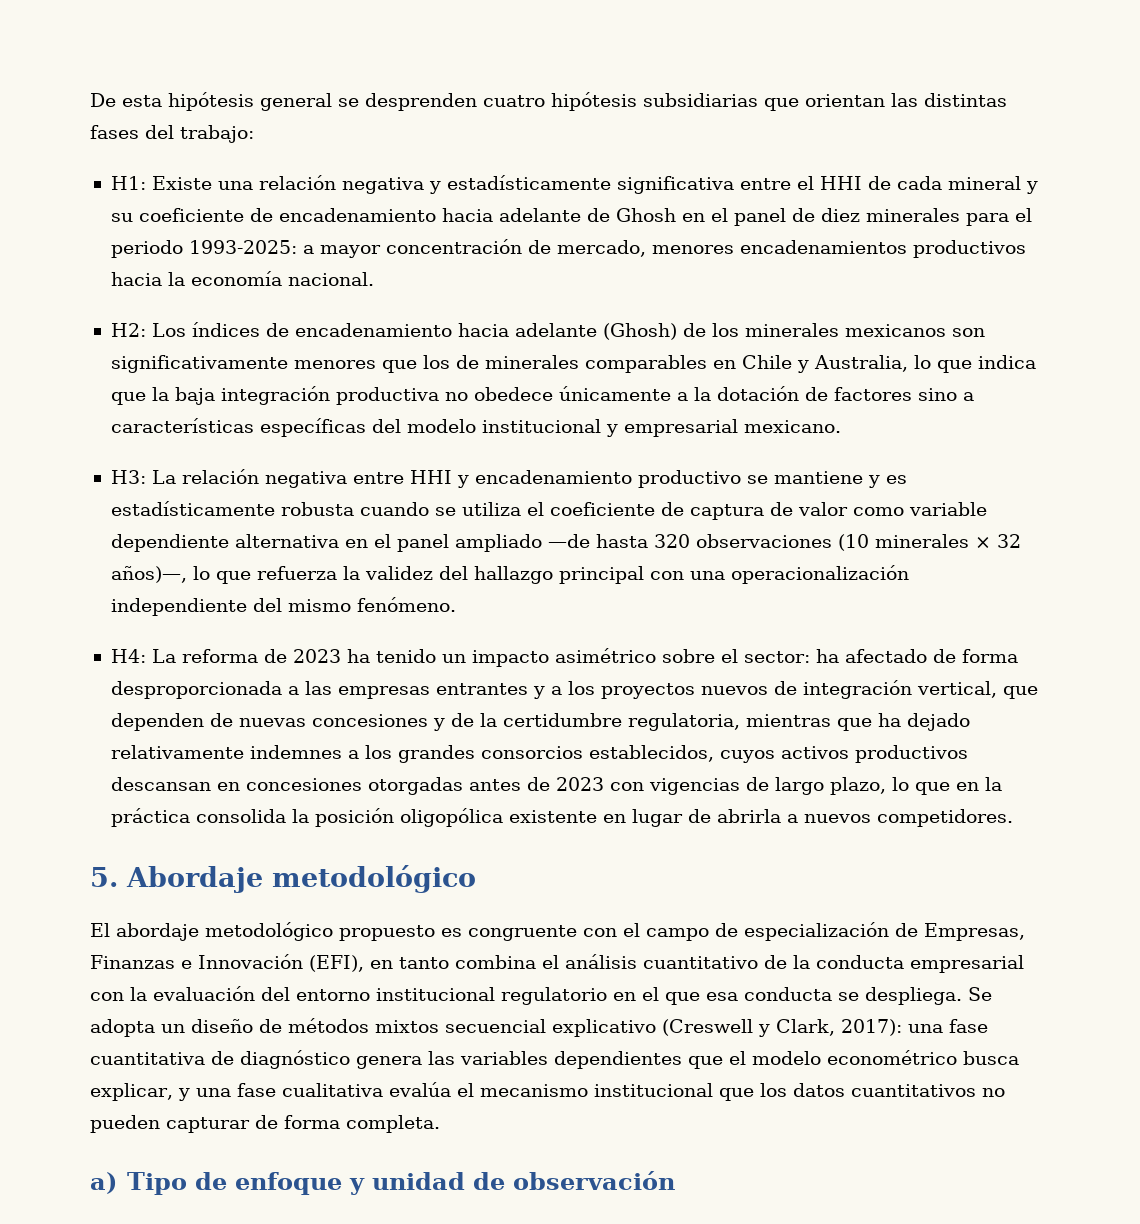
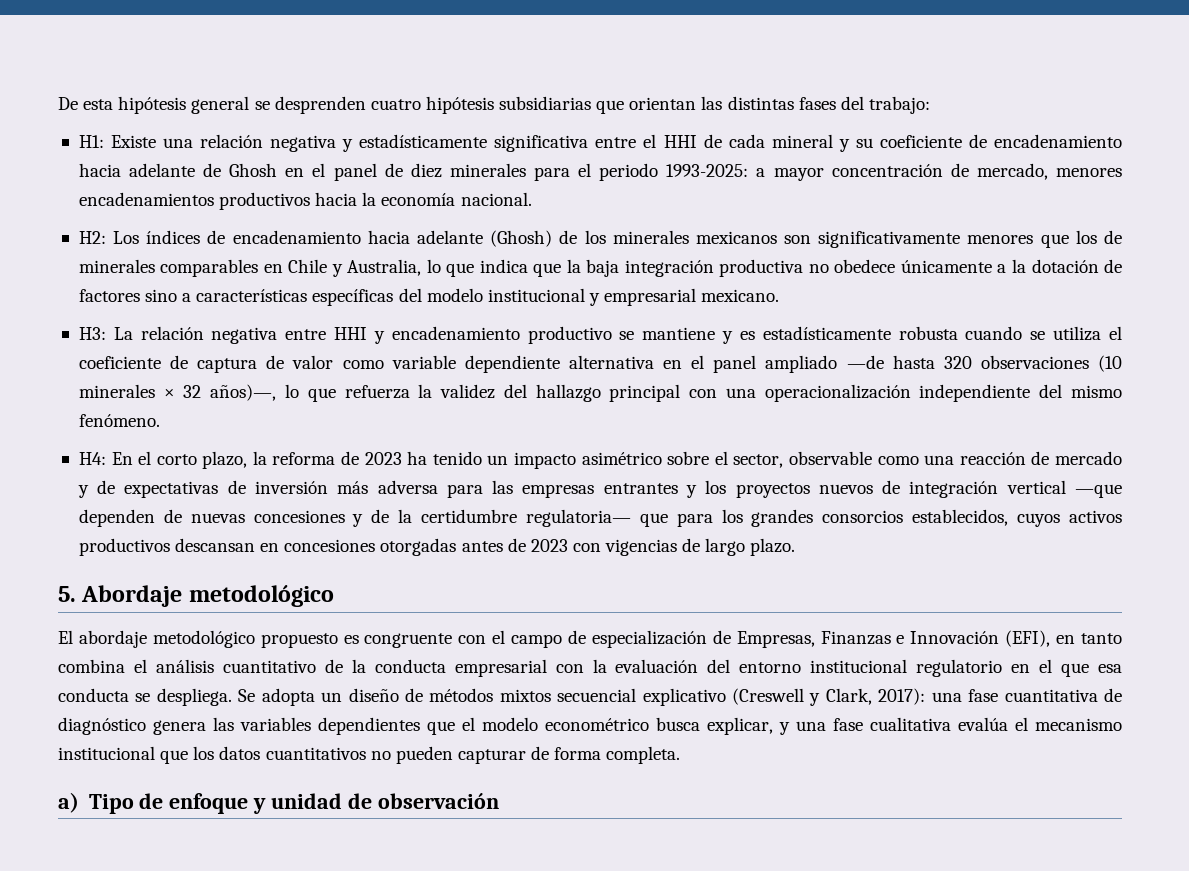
- H4: La reforma de 2023 ha tenido un impacto asimétrico sobre el sector: ha afectado de forma desproporcionada a las empresas entrantes y a los proyectos nuevos de integración vertical, que dependen de nuevas concesiones y de la certidumbre regulatoria, mientras que ha dejado relativamente indemnes a los grandes consorcios establecidos, cuyos activos productivos descansan en concesiones otorgadas antes de 2023 con vigencias de largo plazo, lo que en la práctica consolida la posición oligopólica existente en lugar de abrirla a nuevos competidores.
+ H4: En el corto plazo, la reforma de 2023 ha tenido un impacto asimétrico sobre el sector, observable como una reacción de mercado y de expectativas de inversión más adversa para las empresas entrantes y los proyectos nuevos de integración vertical —que dependen de nuevas concesiones y de la certidumbre regulatoria— que para los grandes consorcios establecidos, cuyos activos productivos descansan en concesiones otorgadas antes de 2023 con vigencias de largo plazo.

